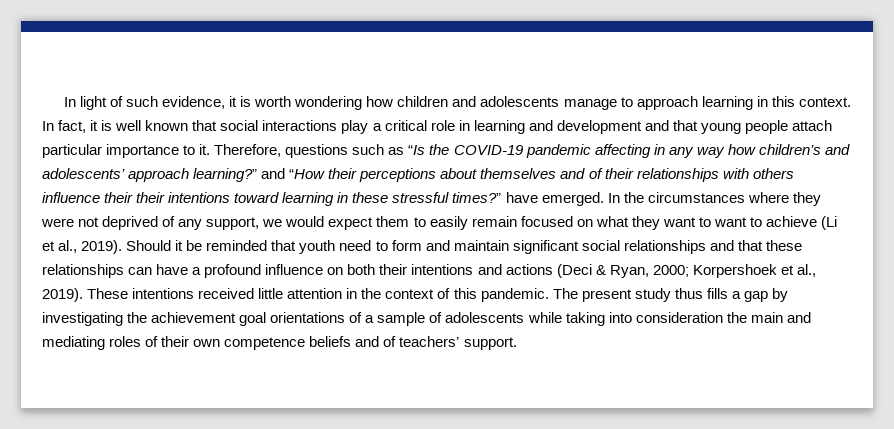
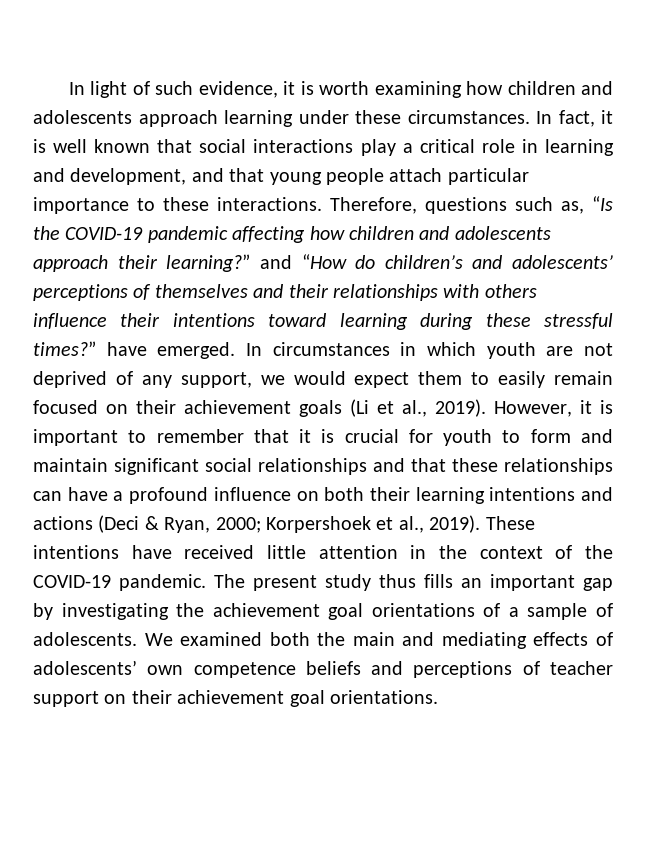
- In light of such evidence, it is worth wondering how children and adolescents manage to approach learning in this context.
+ In light of such evidence, it is worth examining how children and adolescents approach learning under these circumstances.
- In fact, it is well known that social interactions play a critical role in learning and development and that young people attach particular importance to it.
+ In fact, it is well known that social interactions play a critical role in learning and development, and that young people attach particular importance to these interactions.
- Therefore, questions such as “Is the COVID-19 pandemic affecting in any way how children’s and adolescents’ approach learning?” and “How their perceptions about themselves and of their relationships with others influence their their intentions toward learning in these stressful times?” have emerged.
+ Therefore, questions such as, “Is the COVID-19 pandemic affecting how children and adolescents approach their learning?” and “How do children’s and adolescents’ perceptions of themselves and their relationships with others influence their intentions toward learning during these stressful times?” have emerged.
- In the circumstances where they were not deprived of any support, we would expect them to easily remain focused on what they want to want to achieve (Li et al., 2019). Should it be reminded that youth need to form and maintain significant social relationships and that these relationships can have a profound influence on both their intentions and actions (Deci & Ryan, 2000; Korpershoek et al., 2019).
+ In circumstances in which youth are not deprived of any support, we would expect them to easily remain focused on their achievement goals (Li et al., 2019). However, it is important to remember that it is crucial for youth to form and maintain significant social relationships and that these relationships can have a profound influence on both their learning intentions and actions (Deci & Ryan, 2000; Korpershoek et al., 2019).
- These intentions received little attention in the context of this pandemic.
+ These intentions have received little attention in the context of the COVID-19 pandemic.
- The present study thus fills a gap by investigating the achievement goal orientations of a sample of adolescents while taking into consideration the main and mediating roles of their own competence beliefs and of teachers’ support.
+ The present study thus fills an important gap by investigating the achievement goal orientations of a sample of adolescents. We examined both the main and mediating effects of adolescents’ own competence beliefs and perceptions of teacher support on their achievement goal orientations.

